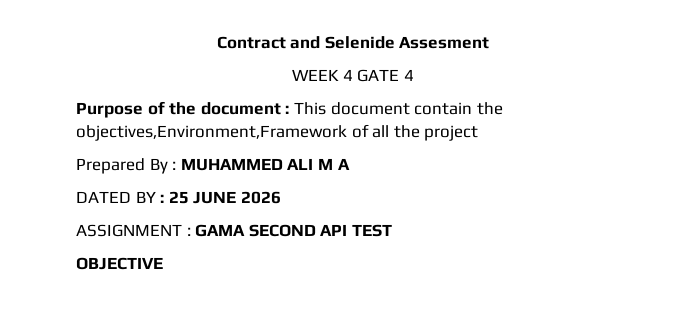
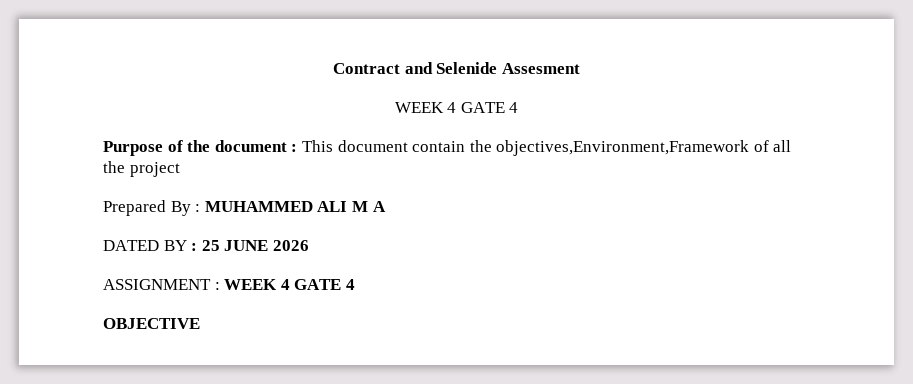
- ASSIGNMENT : GAMA SECOND API TEST
+ ASSIGNMENT : WEEK 4 GATE 4

